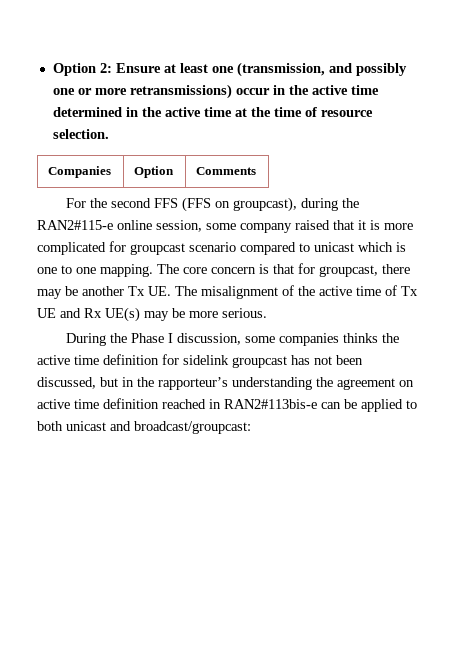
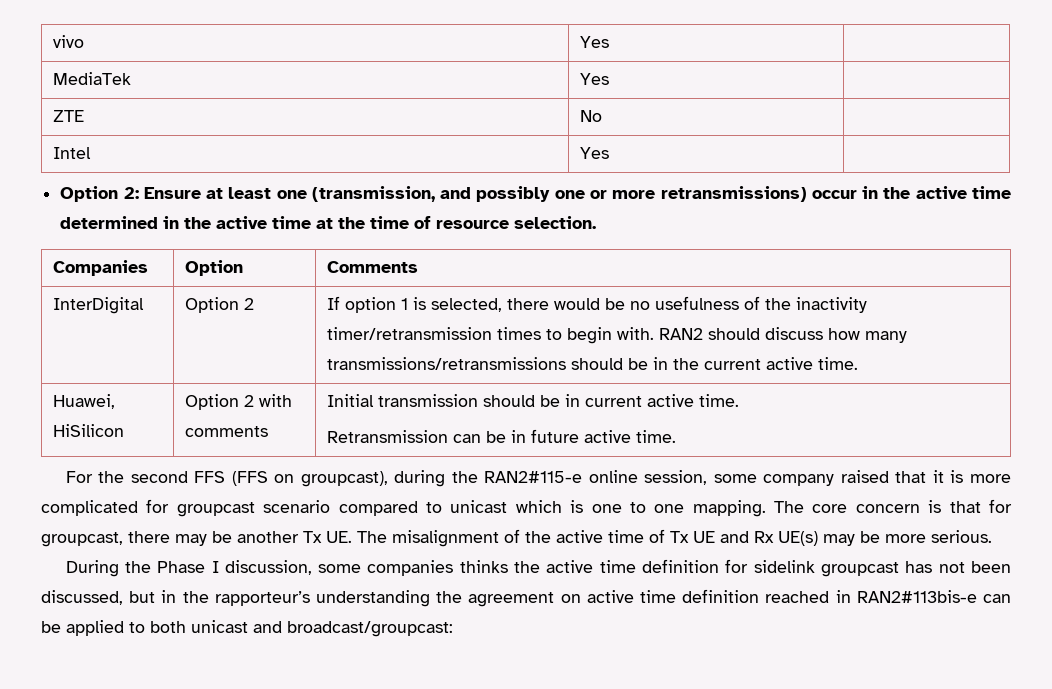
+ vivo | Yes |
+ MediaTek | Yes |
+ ZTE | No |
+ Intel | Yes |
+ InterDigital | Option 2 | If option 1 is selected, there would be no usefulness of the inactivity timer/retransmission times to begin with. RAN2 should discuss how many transmissions/retransmissions should be in the current active time.
+ Huawei, HiSilicon | Option 2 with comments | Initial transmission should be in current active time.
+ Retransmission can be in future active time.

